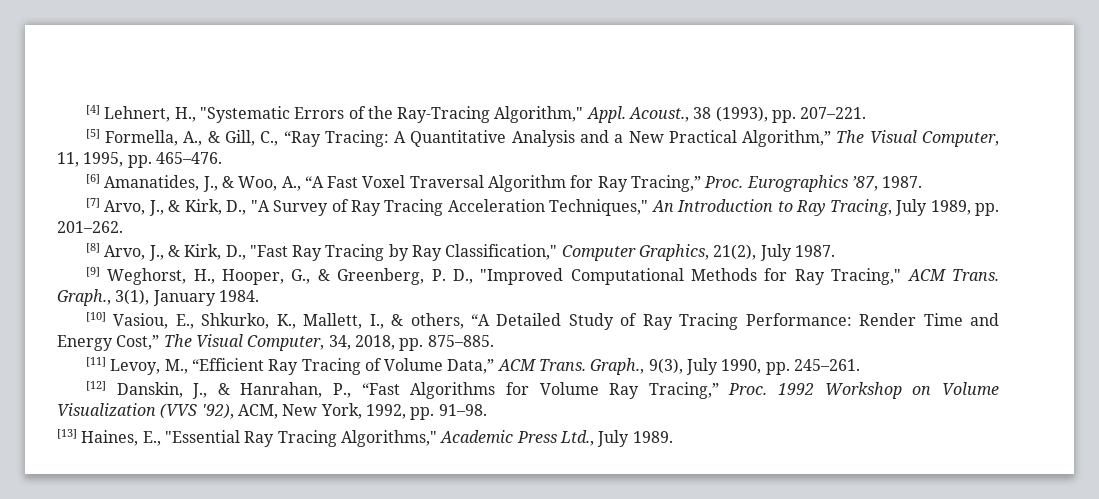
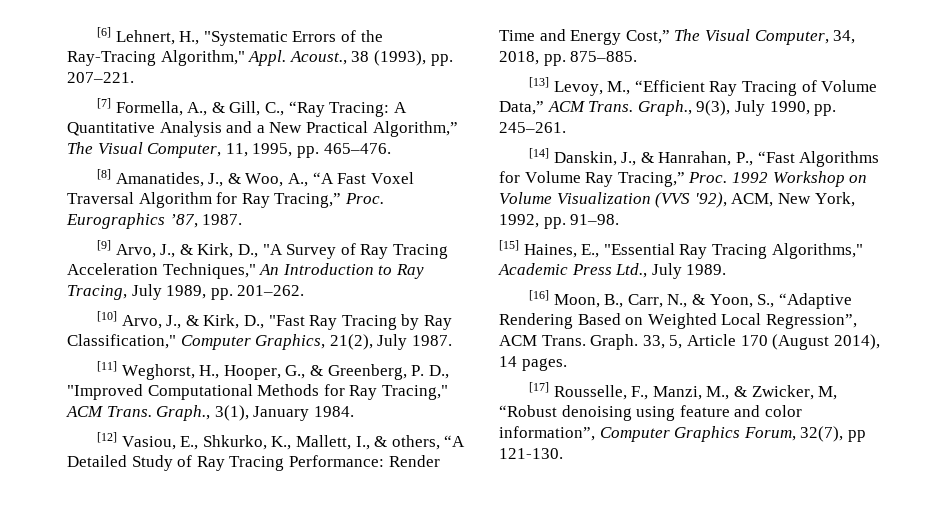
- [4] Lehnert, H., "Systematic Errors of the Ray-Tracing Algorithm," Appl.
+ [6] Lehnert, H., "Systematic Errors of the Ray-Tracing Algorithm," Appl.
- [5] Formella, A., & Gill, C., “Ray Tracing: A Quantitative Analysis and a New Practical Algorithm,” The Visual Computer, 11, 1995, pp. 465–476.
+ [7] Formella, A., & Gill, C., “Ray Tracing: A Quantitative Analysis and a New Practical Algorithm,” The Visual Computer, 11, 1995, pp. 465–476.
- [6] Amanatides, J., & Woo, A., “A Fast Voxel Traversal Algorithm for Ray Tracing,” Proc.
+ [8] Amanatides, J., & Woo, A., “A Fast Voxel Traversal Algorithm for Ray Tracing,” Proc.
- [7] Arvo, J., & Kirk, D., "A Survey of Ray Tracing Acceleration Techniques," An Introduction to Ray Tracing, July 1989, pp. 201–262.
+ [9] Arvo, J., & Kirk, D., "A Survey of Ray Tracing Acceleration Techniques," An Introduction to Ray Tracing, July 1989, pp. 201–262.
- [8] Arvo, J., & Kirk, D., "Fast Ray Tracing by Ray Classification," Computer Graphics, 21(2), July 1987.
+ [10] Arvo, J., & Kirk, D., "Fast Ray Tracing by Ray Classification," Computer Graphics, 21(2), July 1987.
- [9] Weghorst, H., Hooper, G., & Greenberg, P. D., "Improved Computational Methods for Ray Tracing," ACM Trans.
+ [11] Weghorst, H., Hooper, G., & Greenberg, P. D., "Improved Computational Methods for Ray Tracing," ACM Trans.
- [10] Vasiou, E., Shkurko, K., Mallett, I., & others, “A Detailed Study of Ray Tracing Performance: Render Time and Energy Cost,” The Visual Computer, 34, 2018, pp. 875–885.
+ [12] Vasiou, E., Shkurko, K., Mallett, I., & others, “A Detailed Study of Ray Tracing Performance: Render Time and Energy Cost,” The Visual Computer, 34, 2018, pp. 875–885.
- [11] Levoy, M., “Efficient Ray Tracing of Volume Data,” ACM Trans.
+ [13] Levoy, M., “Efficient Ray Tracing of Volume Data,” ACM Trans.
- [12] Danskin, J., & Hanrahan, P., “Fast Algorithms for Volume Ray Tracing,” Proc.
+ [14] Danskin, J., & Hanrahan, P., “Fast Algorithms for Volume Ray Tracing,” Proc.
- [13] Haines, E., "Essential Ray Tracing Algorithms," Academic Press Ltd., July 1989.
+ [15] Haines, E., "Essential Ray Tracing Algorithms," Academic Press Ltd., July 1989.
+ [16] Moon, B., Carr, N., & Yoon, S., “Adaptive Rendering Based on Weighted Local Regression”, ACM Trans. Graph. 33, 5, Article 170 (August 2014), 14 pages.
+ [17] Rousselle, F., Manzi, M., & Zwicker, M, “Robust denoising using feature and color information”, Computer Graphics Forum, 32(7), pp 121-130.

